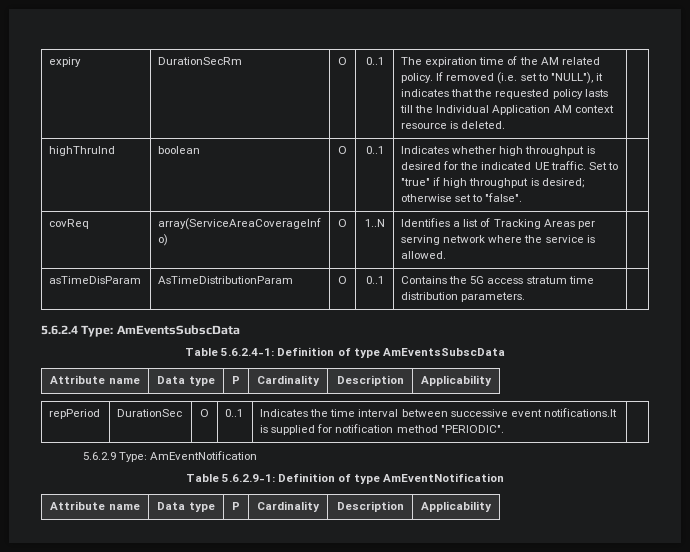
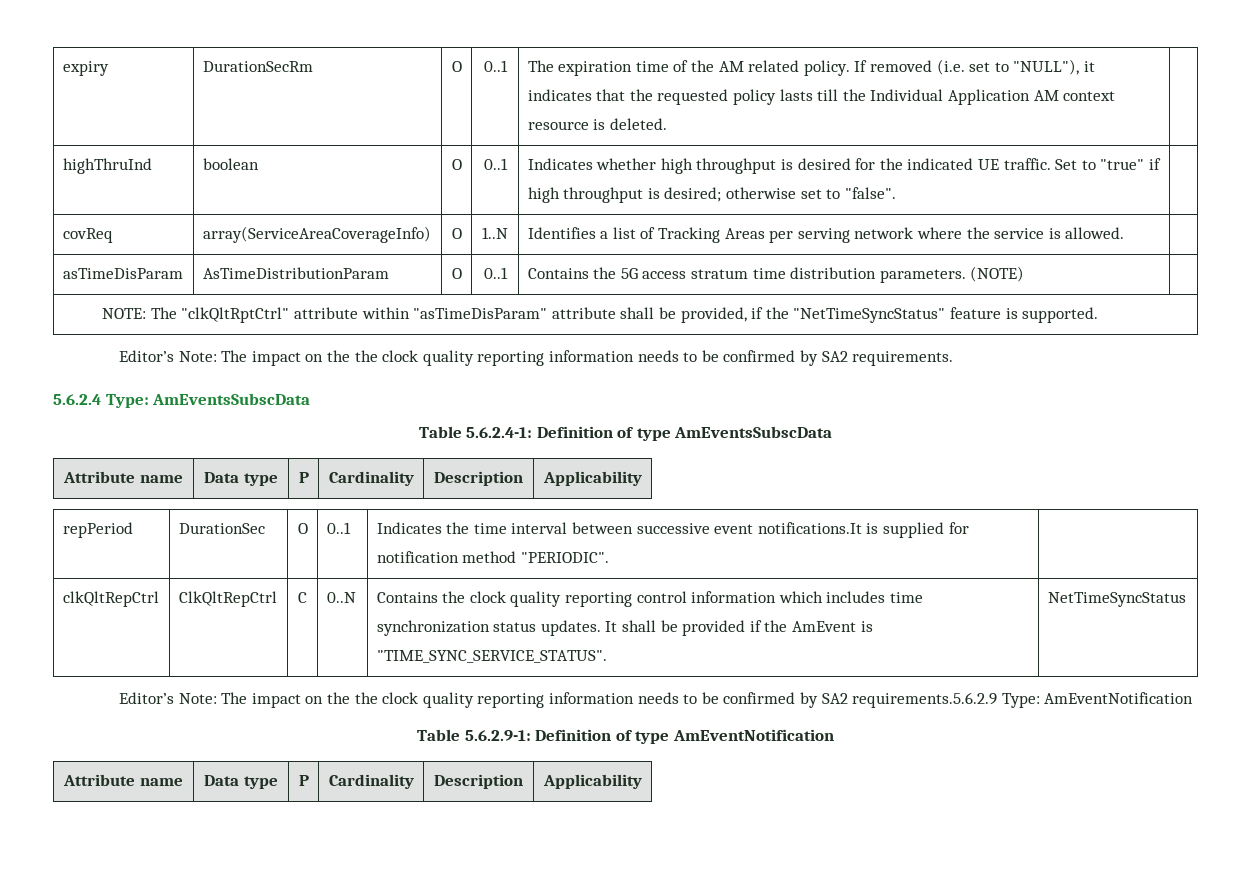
- asTimeDisParam | AsTimeDistributionParam | O | 0..1 | Contains the 5G access stratum time distribution parameters. |
+ asTimeDisParam | AsTimeDistributionParam | O | 0..1 | Contains the 5G access stratum time distribution parameters. (NOTE) |
+ NOTE: The "clkQltRptCtrl" attribute within "asTimeDisParam" attribute shall be provided, if the "NetTimeSyncStatus" feature is supported.
+ Editor’s Note: The impact on the the clock quality reporting information needs to be confirmed by SA2 requirements.
- 5.6.2.9 Type: AmEventNotification
+ clkQltRepCtrl | ClkQltRepCtrl | C | 0..N | Contains the clock quality reporting control information which includes time synchronization status updates. It shall be provided if the AmEvent is "TIME_SYNC_SERVICE_STATUS". | NetTimeSyncStatus
+ Editor’s Note: The impact on the the clock quality reporting information needs to be confirmed by SA2 requirements.5.6.2.9 Type: AmEventNotification

